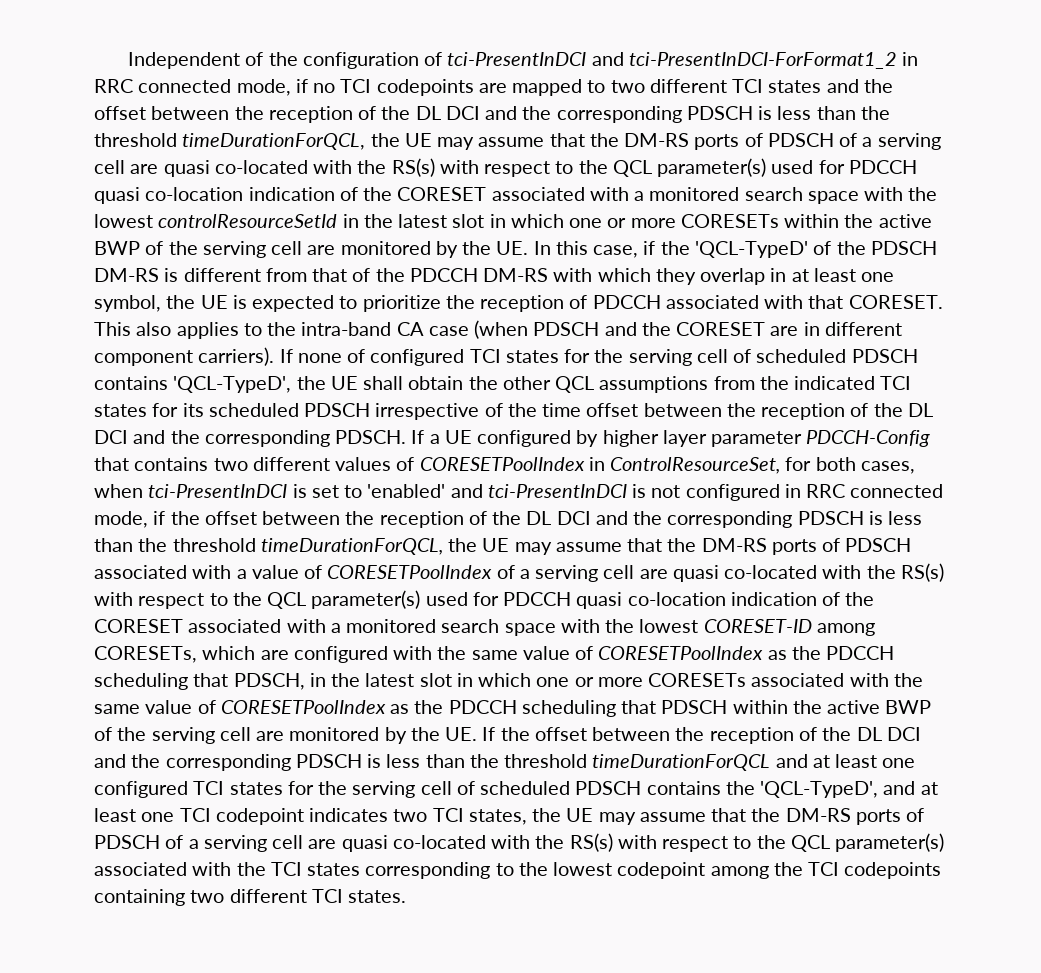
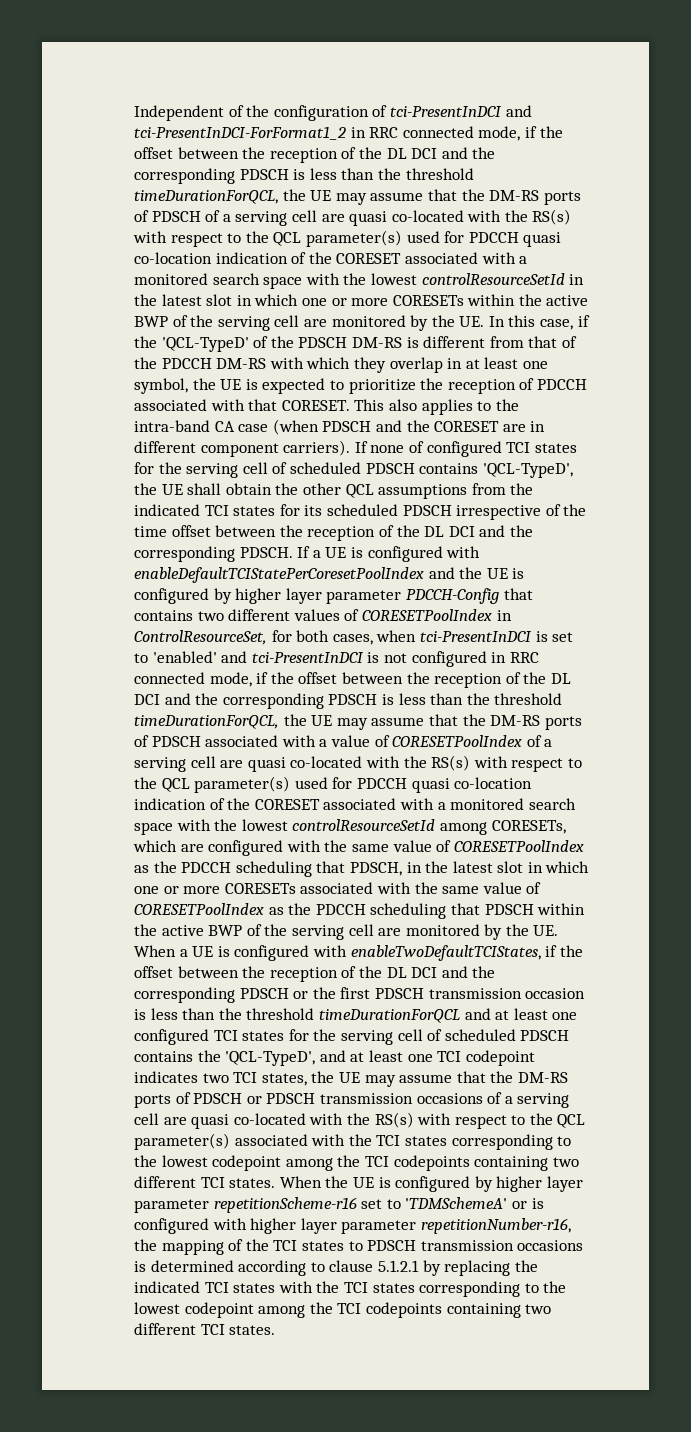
- Independent of the configuration of tci-PresentInDCI and tci-PresentInDCI-ForFormat1_2 in RRC connected mode, if no TCI codepoints are mapped to two different TCI states and the offset between the reception of the DL DCI and the corresponding PDSCH is less than the threshold timeDurationForQCL, the UE may assume that the DM-RS ports of PDSCH of a serving cell are quasi co-located with the RS(s) with respect to the QCL parameter(s) used for PDCCH quasi co-location indication of the CORESET associated with a monitored search space with the lowest controlResourceSetId in the latest slot in which one or more CORESETs within the active BWP of the serving cell are monitored by the UE. In this case, if the 'QCL-TypeD' of the PDSCH DM-RS is different from that of the PDCCH DM-RS with which they overlap in at least one symbol, the UE is expected to prioritize the reception of PDCCH associated with that CORESET.
+ Independent of the configuration of tci-PresentInDCI and tci-PresentInDCI-ForFormat1_2 in RRC connected mode, if the offset between the reception of the DL DCI and the corresponding PDSCH is less than the threshold timeDurationForQCL, the UE may assume that the DM-RS ports of PDSCH of a serving cell are quasi co-located with the RS(s) with respect to the QCL parameter(s) used for PDCCH quasi co-location indication of the CORESET associated with a monitored search space with the lowest controlResourceSetId in the latest slot in which one or more CORESETs within the active BWP of the serving cell are monitored by the UE. In this case, if the 'QCL-TypeD' of the PDSCH DM-RS is different from that of the PDCCH DM-RS with which they overlap in at least one symbol, the UE is expected to prioritize the reception of PDCCH associated with that CORESET.
- If a UE configured by higher layer parameter PDCCH-Config that contains two different values of CORESETPoolIndex in ControlResourceSet, for both cases, when tci-PresentInDCI is set to 'enabled' and tci-PresentInDCI is not configured in RRC connected mode, if the offset between the reception of the DL DCI and the corresponding PDSCH is less than the threshold timeDurationForQCL, the UE may assume that the DM-RS ports of PDSCH associated with a value of CORESETPoolIndex of a serving cell are quasi co-located with the RS(s) with respect to the QCL parameter(s) used for PDCCH quasi co-location indication of the CORESET associated with a monitored search space with the lowest CORESET-ID among CORESETs, which are configured with the same value of CORESETPoolIndex as the PDCCH scheduling that PDSCH, in the latest slot in which one or more CORESETs associated with the same value of CORESETPoolIndex as the PDCCH scheduling that PDSCH within the active BWP of the serving cell are monitored by the UE. If the offset between the reception of the DL DCI and the corresponding PDSCH is less than the threshold timeDurationForQCL and at least one configured TCI states for the serving cell of scheduled PDSCH contains the 'QCL-TypeD', and at least one TCI codepoint indicates two TCI states, the UE may assume that the DM-RS ports of PDSCH of a serving cell are quasi co-located with the RS(s) with respect to the QCL parameter(s) associated with the TCI states corresponding to the lowest codepoint among the TCI codepoints containing two different TCI states.
+ If a UE is configured with enableDefaultTCIStatePerCoresetPoolIndex and the UE is configured by higher layer parameter PDCCH-Config that contains two different values of CORESETPoolIndex in ControlResourceSet, for both cases, when tci-PresentInDCI is set to 'enabled' and tci-PresentInDCI is not configured in RRC connected mode, if the offset between the reception of the DL DCI and the corresponding PDSCH is less than the threshold timeDurationForQCL, the UE may assume that the DM-RS ports of PDSCH associated with a value of CORESETPoolIndex of a serving cell are quasi co-located with the RS(s) with respect to the QCL parameter(s) used for PDCCH quasi co-location indication of the CORESET associated with a monitored search space with the lowest controlResourceSetId among CORESETs, which are configured with the same value of CORESETPoolIndex as the PDCCH scheduling that PDSCH, in the latest slot in which one or more CORESETs associated with the same value of CORESETPoolIndex as the PDCCH scheduling that PDSCH within the active BWP of the serving cell are monitored by the UE. When a UE is configured with enableTwoDefaultTCIStates, if the offset between the reception of the DL DCI and the corresponding PDSCH or the first PDSCH transmission occasion is less than the threshold timeDurationForQCL and at least one configured TCI states for the serving cell of scheduled PDSCH contains the 'QCL-TypeD', and at least one TCI codepoint indicates two TCI states, the UE may assume that the DM-RS ports of PDSCH or PDSCH transmission occasions of a serving cell are quasi co-located with the RS(s) with respect to the QCL parameter(s) associated with the TCI states corresponding to the lowest codepoint among the TCI codepoints containing two different TCI states.
+ When the UE is configured by higher layer parameter repetitionScheme-r16 set to 'TDMSchemeA' or is configured with higher layer parameter repetitionNumber-r16, the mapping of the TCI states to PDSCH transmission occasions is determined according to clause 5.1.2.1 by replacing the indicated TCI states with the TCI states corresponding to the lowest codepoint among the TCI codepoints containing two different TCI states.

